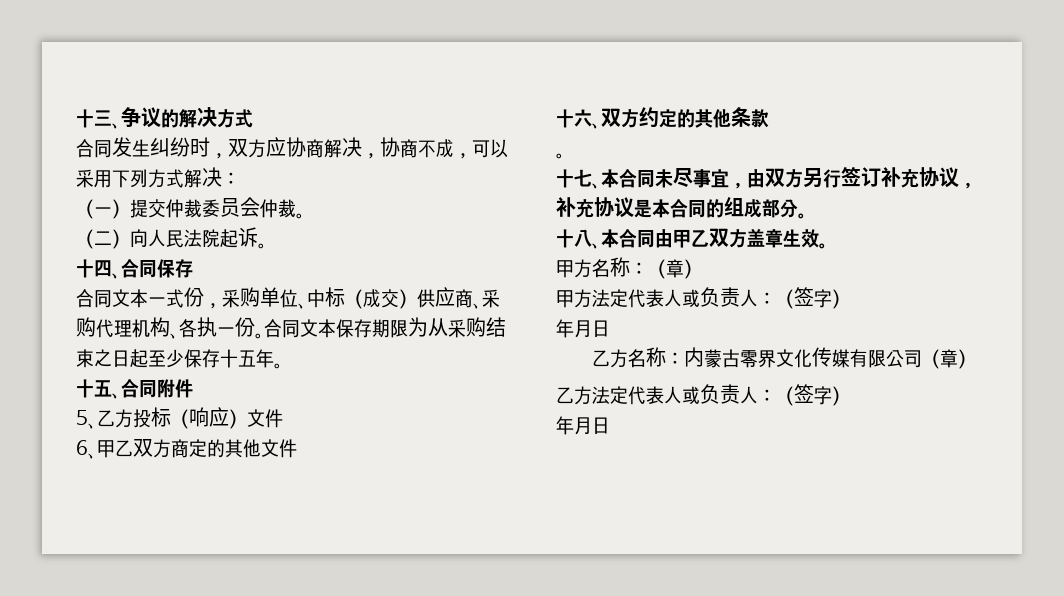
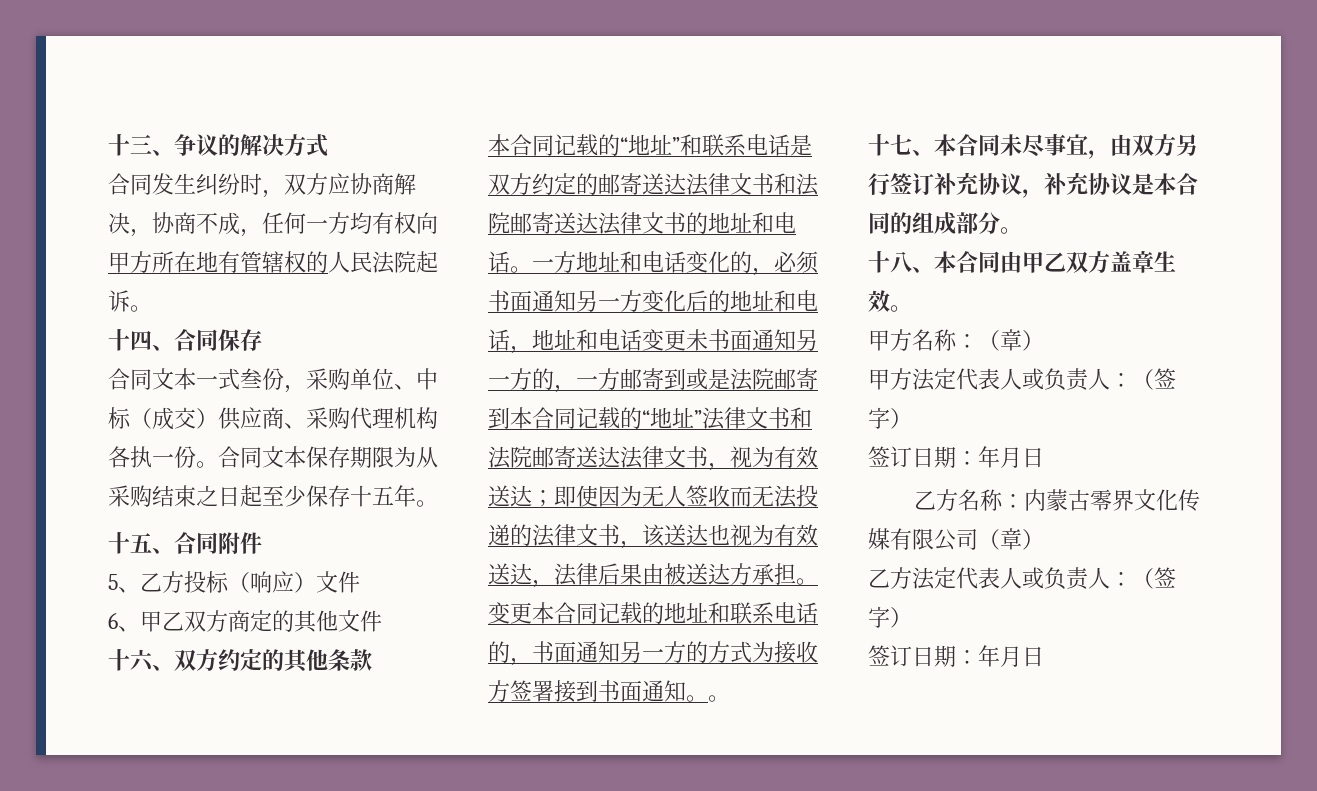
- 合同发生纠纷时，双方应协商解决，协商不成，可以采用下列方式解决：
- （一）提交仲裁委员会仲裁。
- （二）向人民法院起诉。
+ 合同发生纠纷时，双方应协商解决，协商不成，任何一方均有权向甲方所在地有管辖权的人民法院起诉。
- 合同文本一式份，采购单位、中标（成交）供应商、采购代理机构、各执一份。
+ 合同文本一式叁份，采购单位、中标（成交）供应商、采购代理机构各执一份。
+ 本合同记载的“地址”和联系电话是双方约定的邮寄送达法律文书和法院邮寄送达法律文书的地址和电话。一方地址和电话变化的，必须书面通知另一方变化后的地址和电话，地址和电话变更未书面通知另一方的，一方邮寄到或是法院邮寄到本合同记载的“地址”法律文书和法院邮寄送达法律文书，视为有效送达；即使因为无人签收而无法投递的法律文书，该送达也视为有效送达，法律后果由被送达方承担。变更本合同记载的地址和联系电话的，书面通知另一方的方式为接收方签署接到书面通知。
  甲方法定代表人或负责人：（签字）
- 年月日
+ 签订日期：年月日
  乙方法定代表人或负责人：（签字）
- 年月日
+ 签订日期：年月日

